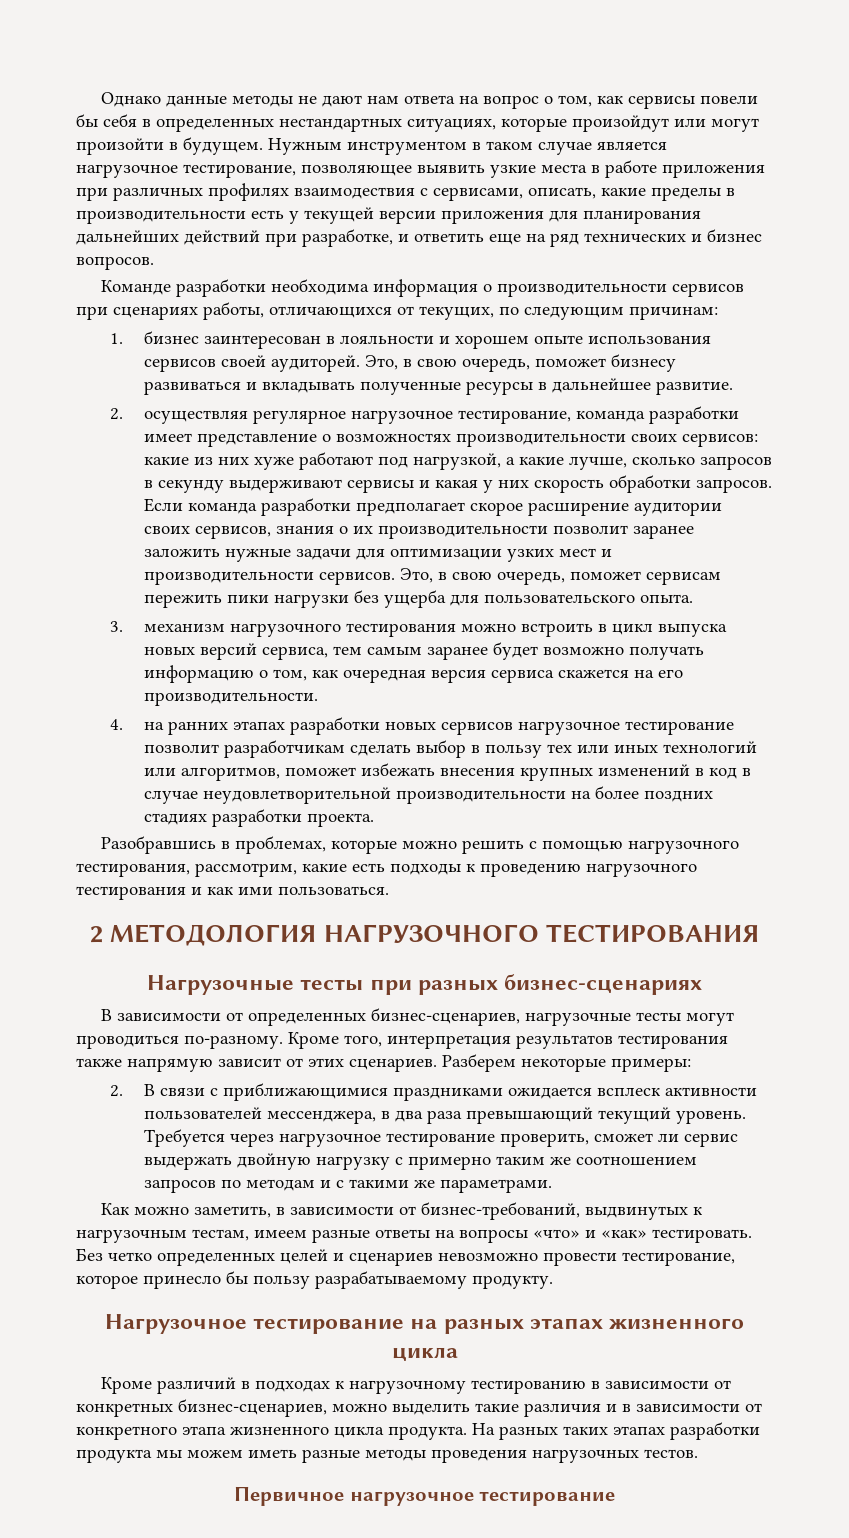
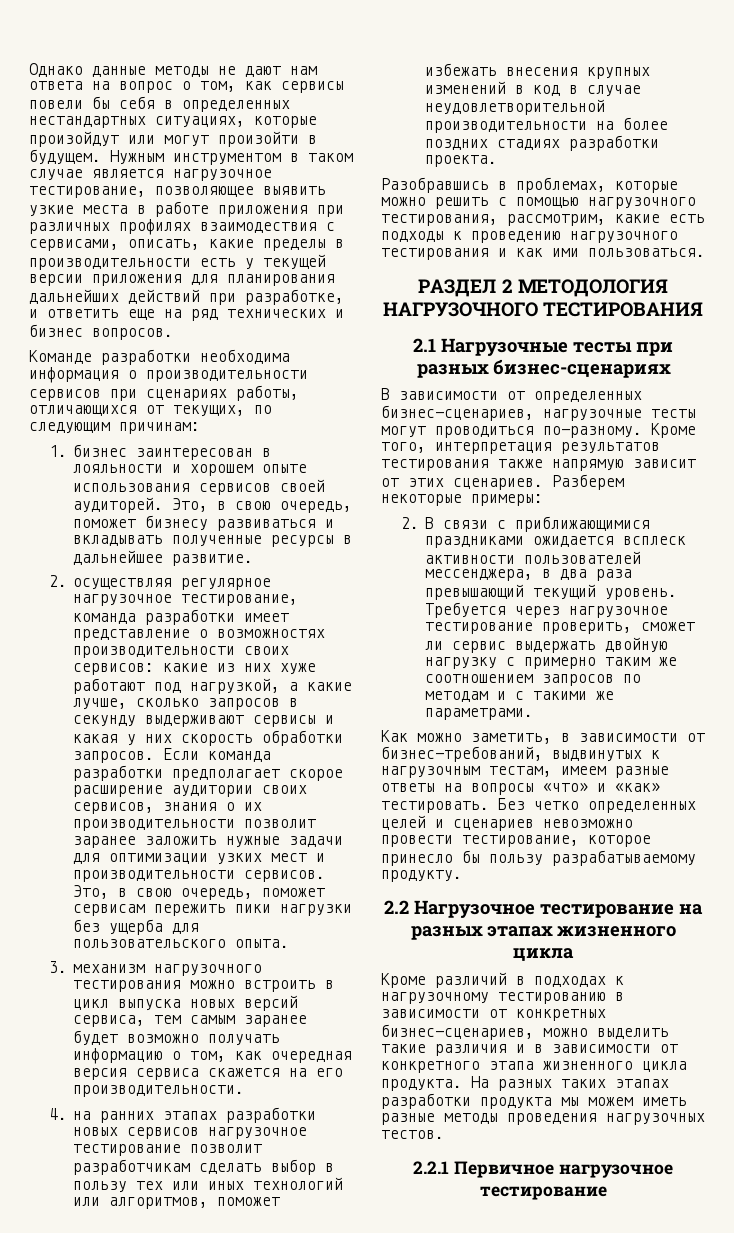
- 2 МЕТОДОЛОГИЯ НАГРУЗОЧНОГО ТЕСТИРОВАНИЯ
+ РАЗДЕЛ 2 МЕТОДОЛОГИЯ НАГРУЗОЧНОГО ТЕСТИРОВАНИЯ
- Нагрузочные тесты при разных бизнес-сценариях
+ 2.1 Нагрузочные тесты при разных бизнес-сценариях
- Нагрузочное тестирование на разных этапах жизненного цикла
+ 2.2 Нагрузочное тестирование на разных этапах жизненного цикла
- Первичное нагрузочное тестирование
+ 2.2.1 Первичное нагрузочное тестирование

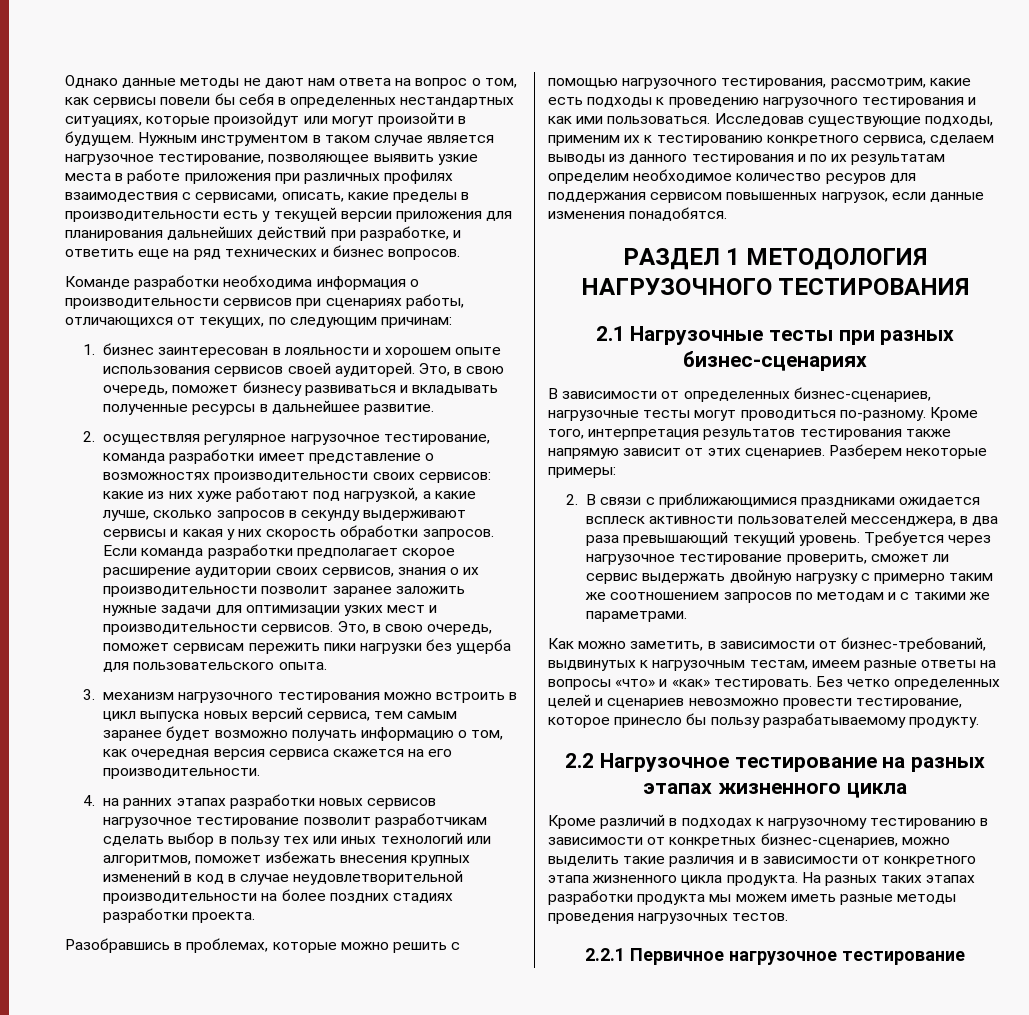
+ Исследовав существующие подходы, применим их к тестированию конкретного сервиса, сделаем выводы из данного тестирования и по их результатам определим необходимое количество ресуров для поддержания сервисом повышенных нагрузок, если данные изменения понадобятся.
- РАЗДЕЛ 2 МЕТОДОЛОГИЯ НАГРУЗОЧНОГО ТЕСТИРОВАНИЯ
+ РАЗДЕЛ 1 МЕТОДОЛОГИЯ НАГРУЗОЧНОГО ТЕСТИРОВАНИЯ

